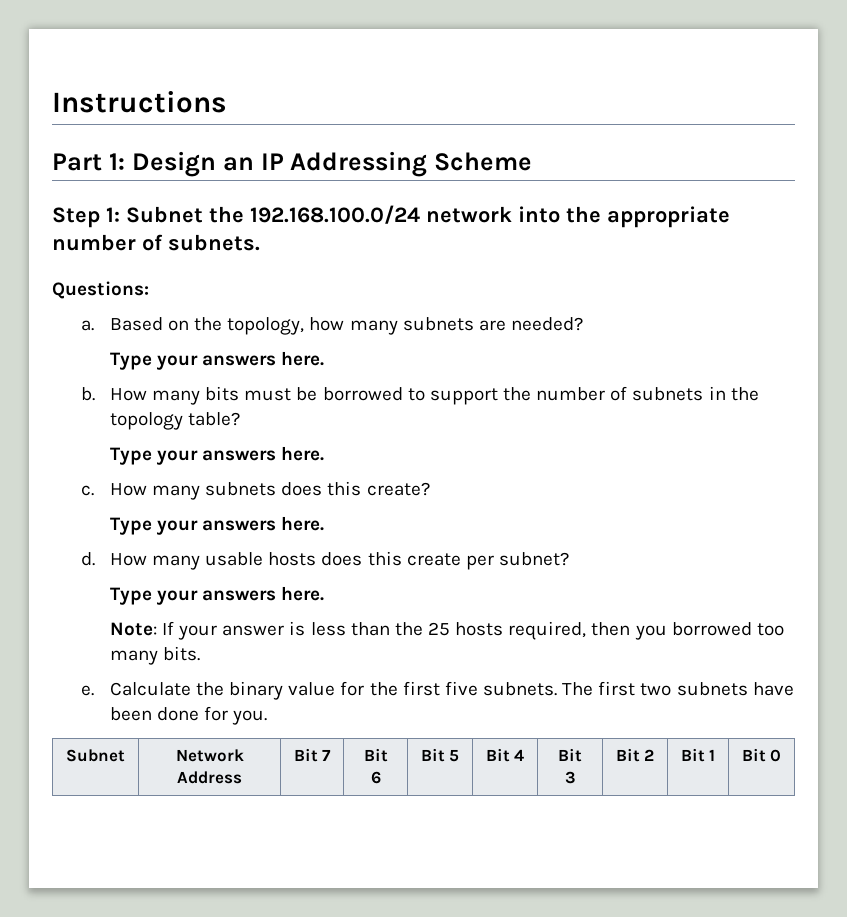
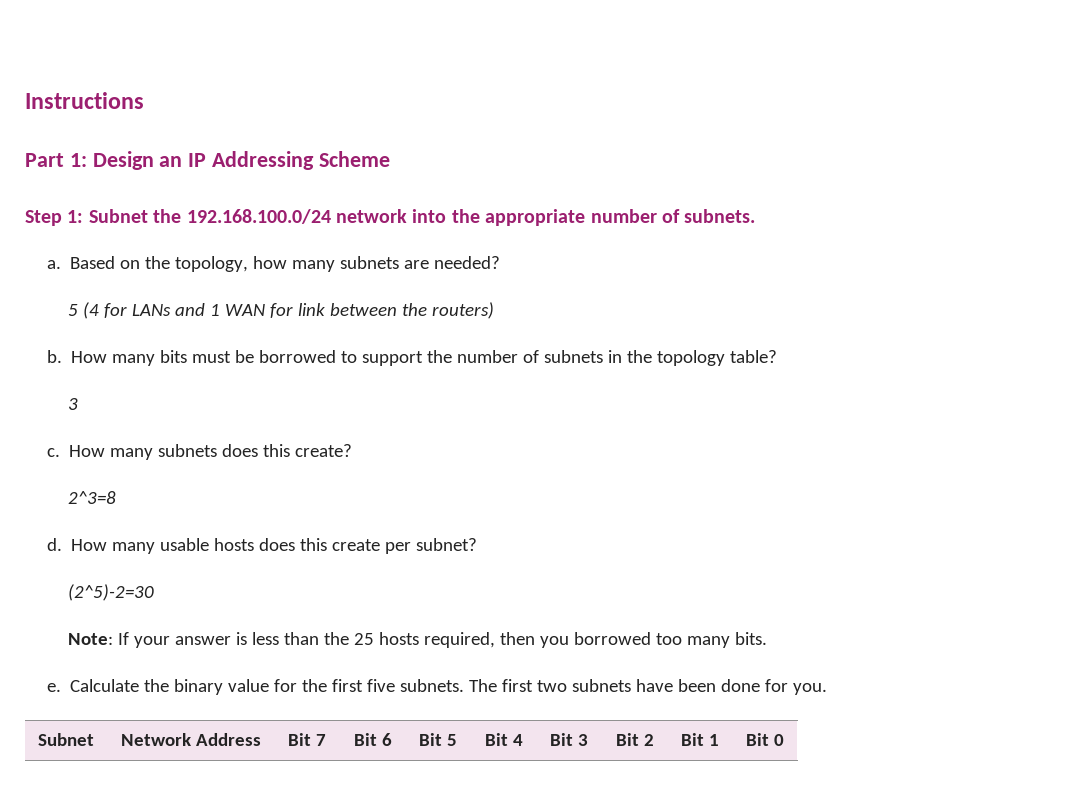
- Questions:
  Based on the topology, how many subnets are needed?
- Type your answers here.
+ 5 (4 for LANs and 1 WAN for link between the routers)
  How many bits must be borrowed to support the number of subnets in the topology table?
- Type your answers here.
+ 3
  How many subnets does this create?
- Type your answers here.
+ 2^3=8
  How many usable hosts does this create per subnet?
- Type your answers here.
+ (2^5)-2=30

